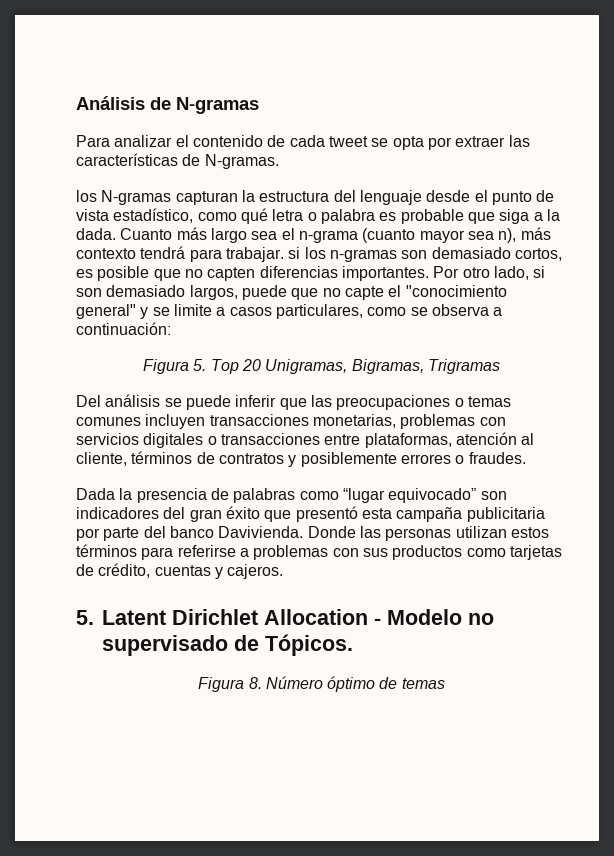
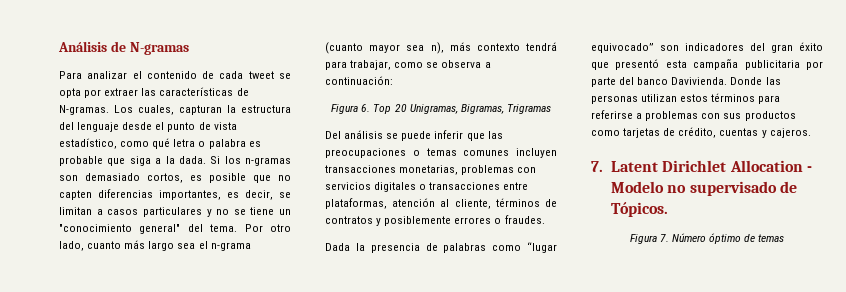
- Para analizar el contenido de cada tweet se opta por extraer las características de N-gramas.
- los N-gramas capturan la estructura del lenguaje desde el punto de vista estadístico, como qué letra o palabra es probable que siga a la dada.
+ Para analizar el contenido de cada tweet se opta por extraer las características de N-gramas. Los cuales, capturan la estructura del lenguaje desde el punto de vista estadístico, como qué letra o palabra es probable que siga a la dada.
- Cuanto más largo sea el n-grama (cuanto mayor sea n), más contexto tendrá para trabajar. si los n-gramas son demasiado cortos, es posible que no capten diferencias importantes. Por otro lado, si son demasiado largos, puede que no capte el "conocimiento general" y se limite a casos particulares, como se observa a continuación:
+ Si los n-gramas son demasiado cortos, es posible que no capten diferencias importantes, es decir, se limitan a casos particulares y no se tiene un "conocimiento general" del tema. Por otro lado, cuanto más largo sea el n-grama (cuanto mayor sea n), más contexto tendrá para trabajar, como se observa a continuación:
- Figura 5. Top 20 Unigramas, Bigramas, Trigramas
+ Figura 6. Top 20 Unigramas, Bigramas, Trigramas
- 5. Latent Dirichlet Allocation - Modelo no supervisado de Tópicos.
+ 7. Latent Dirichlet Allocation - Modelo no supervisado de Tópicos.
- Figura 8. Número óptimo de temas
+ Figura 7. Número óptimo de temas

